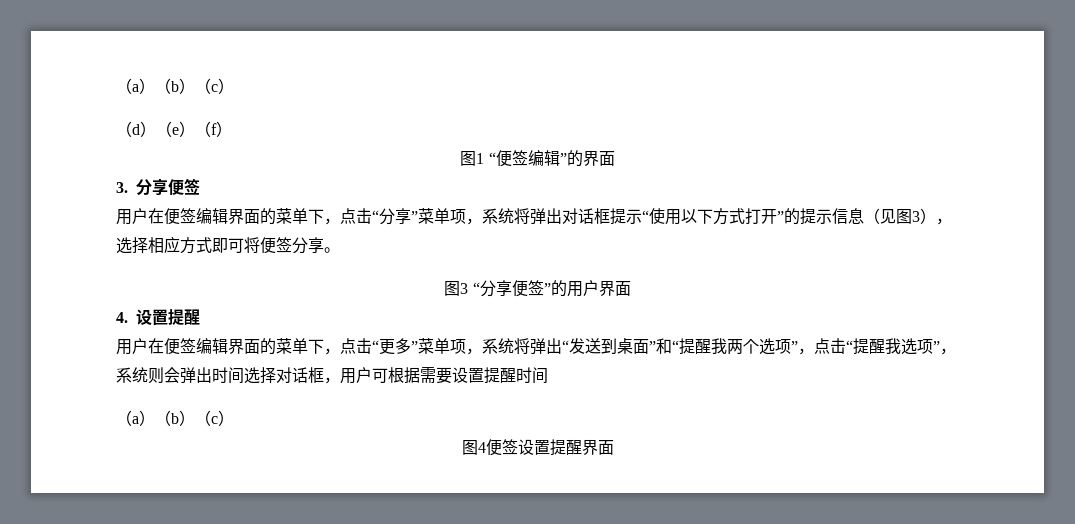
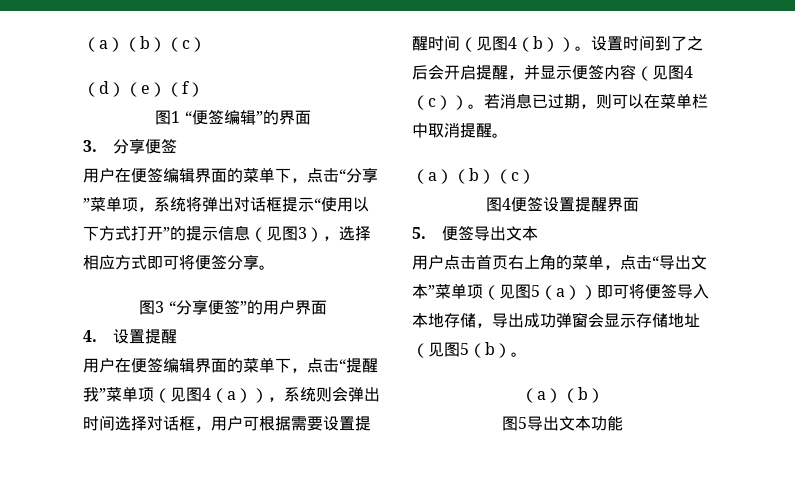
- 用户在便签编辑界面的菜单下，点击“更多”菜单项，系统将弹出“发送到桌面”和“提醒我两个选项”，点击“提醒我选项”，系统则会弹出时间选择对话框，用户可根据需要设置提醒时间
+ 用户在便签编辑界面的菜单下，点击“提醒我”菜单项（见图4（a）），系统则会弹出时间选择对话框，用户可根据需要设置提醒时间（见图4（b））。设置时间到了之后会开启提醒，并显示便签内容（见图4（c））。若消息已过期，则可以在菜单栏中取消提醒。
+ 5.便签导出文本
+ 用户点击首页右上角的菜单，点击“导出文本”菜单项（见图5（a））即可将便签导入本地存储，导出成功弹窗会显示存储地址（见图5（b）。
+ （a）（b）
+ 图5导出文本功能

